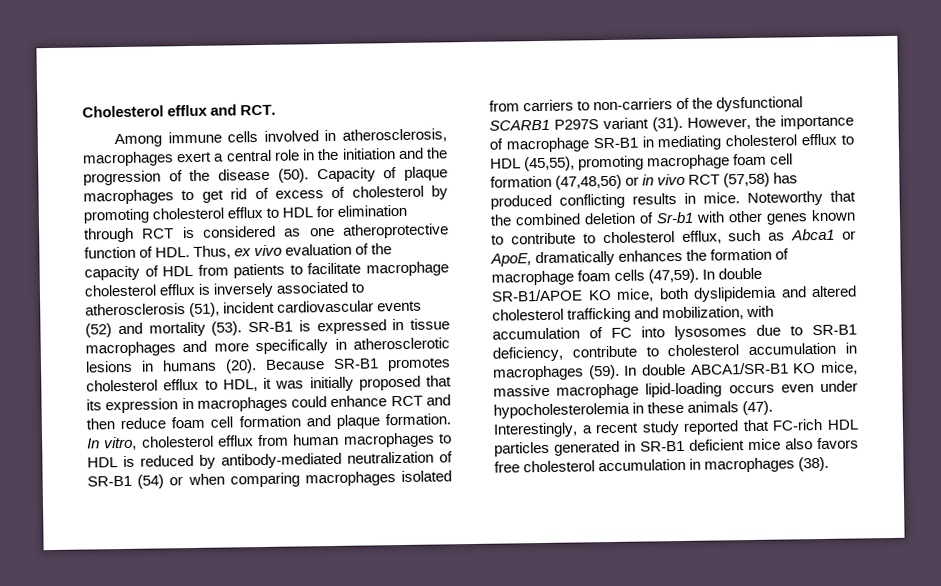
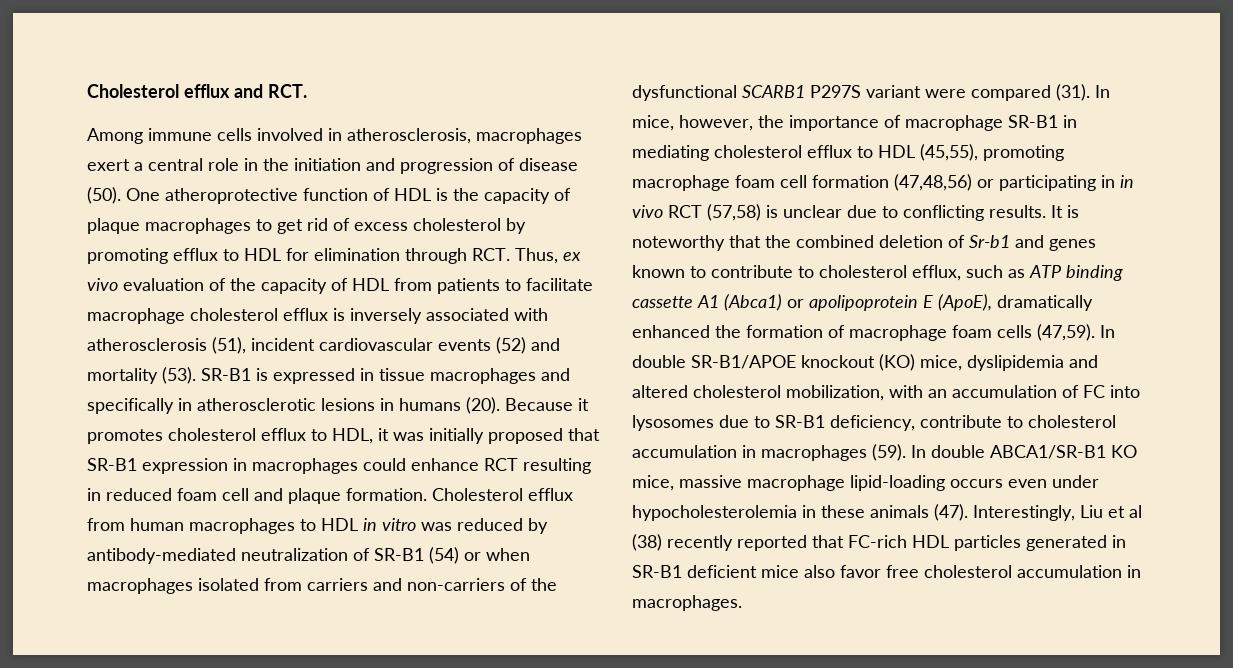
- Among immune cells involved in atherosclerosis, macrophages exert a central role in the initiation and the progression of the disease (50).
+ Among immune cells involved in atherosclerosis, macrophages exert a central role in the initiation and progression of disease (50).
- Capacity of plaque macrophages to get rid of excess of cholesterol by promoting cholesterol efflux to HDL for elimination through RCT is considered as one atheroprotective function of HDL. Thus, ex vivo evaluation of the capacity of HDL from patients to facilitate macrophage cholesterol efflux is inversely associated to atherosclerosis (51), incident cardiovascular events (52) and mortality (53).
+ One atheroprotective function of HDL is the capacity of plaque macrophages to get rid of excess cholesterol by promoting efflux to HDL for elimination through RCT. Thus, ex vivo evaluation of the capacity of HDL from patients to facilitate macrophage cholesterol efflux is inversely associated with atherosclerosis (51), incident cardiovascular events (52) and mortality (53).
- SR-B1 is expressed in tissue macrophages and more specifically in atherosclerotic lesions in humans (20).
+ SR-B1 is expressed in tissue macrophages and specifically in atherosclerotic lesions in humans (20).
- Because SR-B1 promotes cholesterol efflux to HDL, it was initially proposed that its expression in macrophages could enhance RCT and then reduce foam cell formation and plaque formation.
+ Because it promotes cholesterol efflux to HDL, it was initially proposed that SR-B1 expression in macrophages could enhance RCT resulting in reduced foam cell and plaque formation.
- In vitro, cholesterol efflux from human macrophages to HDL is reduced by antibody-mediated neutralization of SR-B1 (54) or when comparing macrophages isolated from carriers to non-carriers of the dysfunctional SCARB1 P297S variant (31). However, the importance of macrophage SR-B1 in mediating cholesterol efflux to HDL (45,55), promoting macrophage foam cell formation (47,48,56) or in vivo RCT (57,58) has produced conflicting results in mice. Noteworthy that the combined deletion of Sr-b1 with other genes known to contribute to cholesterol efflux, such as Abca1 or ApoE, dramatically enhances the formation of macrophage foam cells (47,59).
+ Cholesterol efflux from human macrophages to HDL in vitro was reduced by antibody-mediated neutralization of SR-B1 (54) or when macrophages isolated from carriers and non-carriers of the dysfunctional SCARB1 P297S variant were compared (31). In mice, however, the importance of macrophage SR-B1 in mediating cholesterol efflux to HDL (45,55), promoting macrophage foam cell formation (47,48,56) or participating in in vivo RCT (57,58) is unclear due to conflicting results. It is noteworthy that the combined deletion of Sr-b1 and genes known to contribute to cholesterol efflux, such as ATP binding cassette A1 (Abca1) or apolipoprotein E (ApoE), dramatically enhanced the formation of macrophage foam cells (47,59).
- In double SR-B1/APOE KO mice, both dyslipidemia and altered cholesterol trafficking and mobilization, with accumulation of FC into lysosomes due to SR-B1 deficiency, contribute to cholesterol accumulation in macrophages (59).
+ In double SR-B1/APOE knockout (KO) mice, dyslipidemia and altered cholesterol mobilization, with an accumulation of FC into lysosomes due to SR-B1 deficiency, contribute to cholesterol accumulation in macrophages (59).
- Interestingly, a recent study reported that FC-rich HDL particles generated in SR-B1 deficient mice also favors free cholesterol accumulation in macrophages (38).
+ Interestingly, Liu et al (38) recently reported that FC-rich HDL particles generated in SR-B1 deficient mice also favor free cholesterol accumulation in macrophages.

